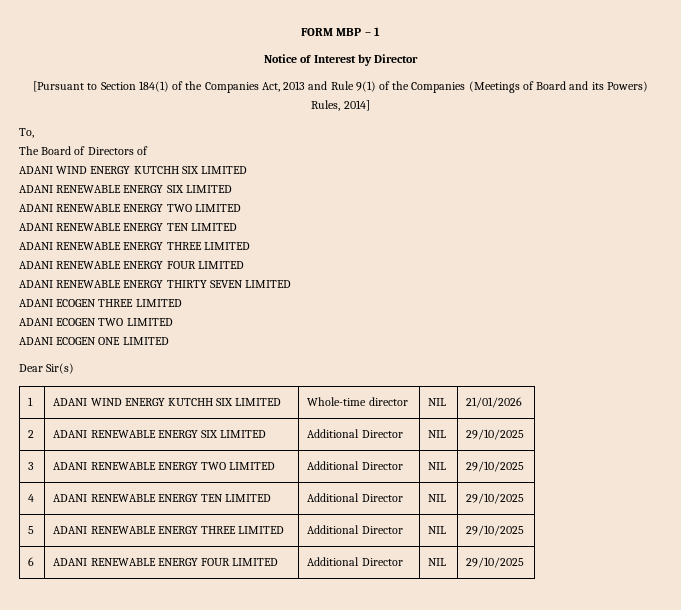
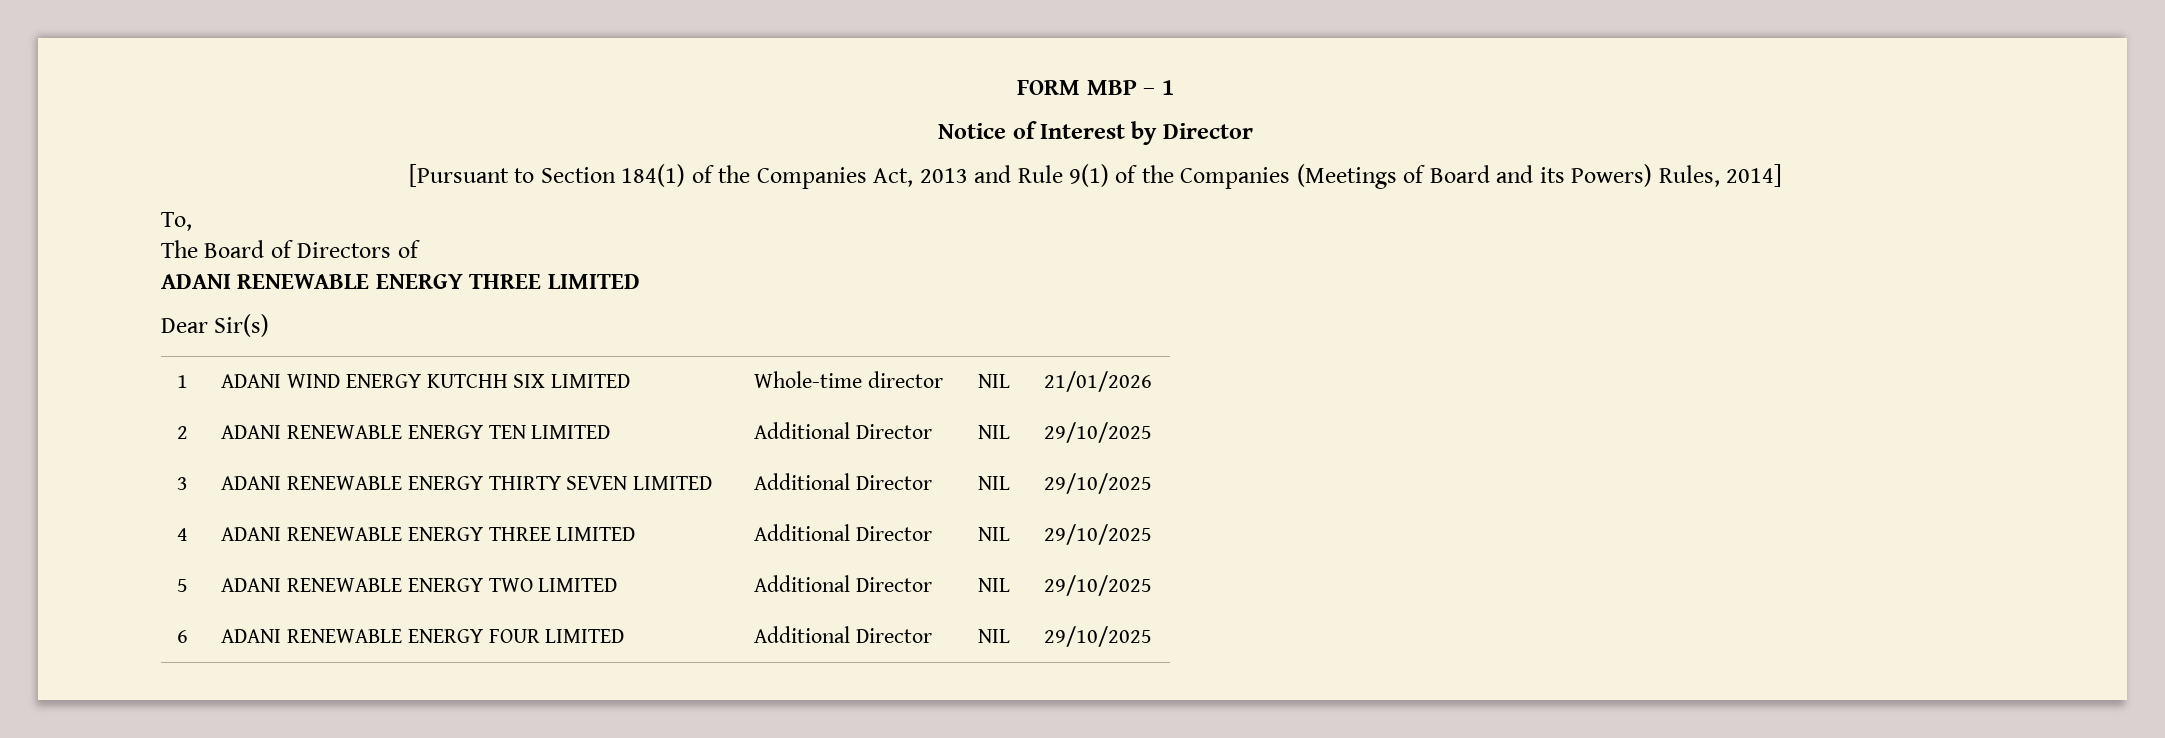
  The Board of Directors of
- ADANI WIND ENERGY KUTCHH SIX LIMITED
- ADANI RENEWABLE ENERGY SIX LIMITED
- ADANI RENEWABLE ENERGY TWO LIMITED
- ADANI RENEWABLE ENERGY TEN LIMITED
  ADANI RENEWABLE ENERGY THREE LIMITED
- ADANI RENEWABLE ENERGY FOUR LIMITED
- ADANI RENEWABLE ENERGY THIRTY SEVEN LIMITED
- ADANI ECOGEN THREE LIMITED
- ADANI ECOGEN TWO LIMITED
- ADANI ECOGEN ONE LIMITED
- 2 | ADANI RENEWABLE ENERGY SIX LIMITED | Additional Director | NIL | 29/10/2025
+ 2 | ADANI RENEWABLE ENERGY TEN LIMITED | Additional Director | NIL | 29/10/2025
- 3 | ADANI RENEWABLE ENERGY TWO LIMITED | Additional Director | NIL | 29/10/2025
+ 3 | ADANI RENEWABLE ENERGY THIRTY SEVEN LIMITED | Additional Director | NIL | 29/10/2025
- 4 | ADANI RENEWABLE ENERGY TEN LIMITED | Additional Director | NIL | 29/10/2025
+ 4 | ADANI RENEWABLE ENERGY THREE LIMITED | Additional Director | NIL | 29/10/2025
- 5 | ADANI RENEWABLE ENERGY THREE LIMITED | Additional Director | NIL | 29/10/2025
+ 5 | ADANI RENEWABLE ENERGY TWO LIMITED | Additional Director | NIL | 29/10/2025

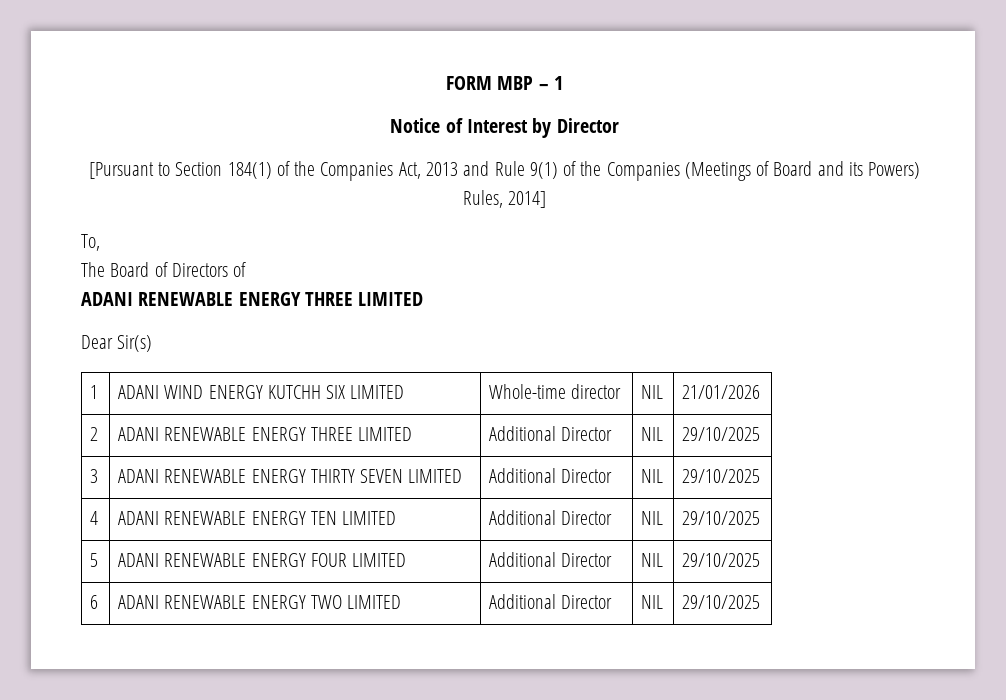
- 2 | ADANI RENEWABLE ENERGY TEN LIMITED | Additional Director | NIL | 29/10/2025
+ 2 | ADANI RENEWABLE ENERGY THREE LIMITED | Additional Director | NIL | 29/10/2025
- 4 | ADANI RENEWABLE ENERGY THREE LIMITED | Additional Director | NIL | 29/10/2025
+ 4 | ADANI RENEWABLE ENERGY TEN LIMITED | Additional Director | NIL | 29/10/2025
- 5 | ADANI RENEWABLE ENERGY TWO LIMITED | Additional Director | NIL | 29/10/2025
+ 5 | ADANI RENEWABLE ENERGY FOUR LIMITED | Additional Director | NIL | 29/10/2025
- 6 | ADANI RENEWABLE ENERGY FOUR LIMITED | Additional Director | NIL | 29/10/2025
+ 6 | ADANI RENEWABLE ENERGY TWO LIMITED | Additional Director | NIL | 29/10/2025

